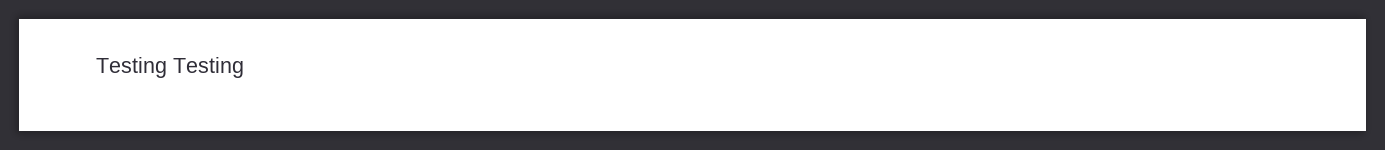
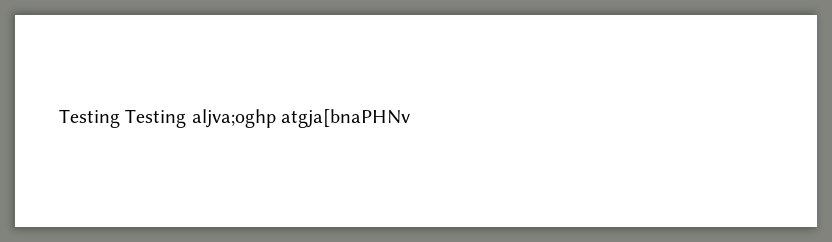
- Testing Testing
+ Testing Testing aljva;oghp atgja[bnaPHNv

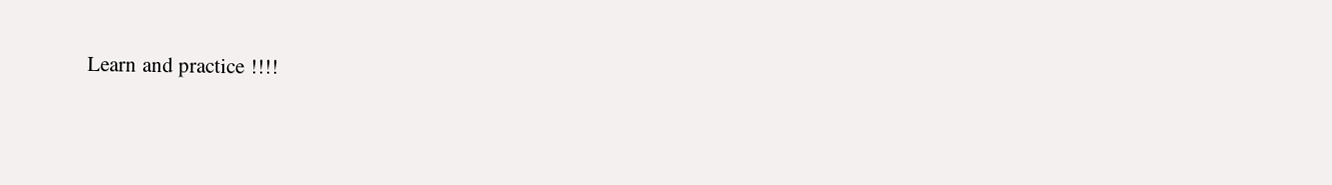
- Testing Testing aljva;oghp atgja[bnaPHNv
+ Learn and practice !!!!

